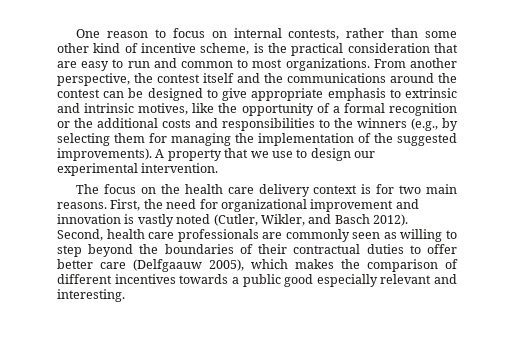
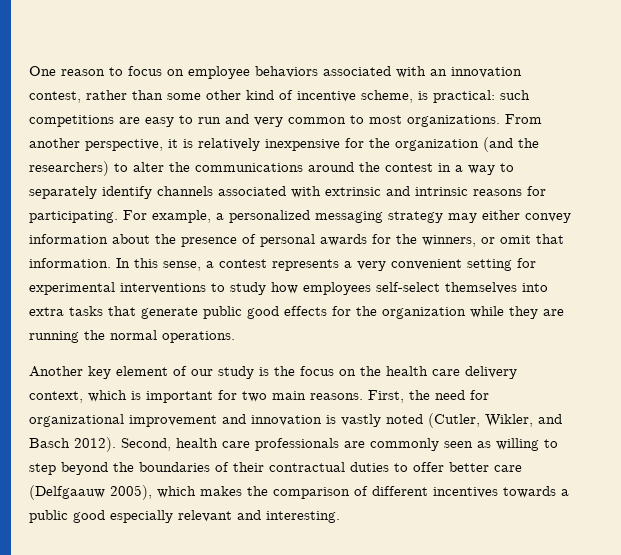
- One reason to focus on internal contests, rather than some other kind of incentive scheme, is the practical consideration that are easy to run and common to most organizations.
+ One reason to focus on employee behaviors associated with an innovation contest, rather than some other kind of incentive scheme, is practical: such competitions are easy to run and very common to most organizations.
- From another perspective, the contest itself and the communications around the contest can be designed to give appropriate emphasis to extrinsic and intrinsic motives, like the opportunity of a formal recognition or the additional costs and responsibilities to the winners (e.g., by selecting them for managing the implementation of the suggested improvements). A property that we use to design our experimental intervention.
- The focus on the health care delivery context is for two main reasons.
+ From another perspective, it is relatively inexpensive for the organization (and the researchers) to alter the communications around the contest in a way to separately identify channels associated with extrinsic and intrinsic reasons for participating. For example, a personalized messaging strategy may either convey information about the presence of personal awards for the winners, or omit that information. In this sense, a contest represents a very convenient setting for experimental interventions to study how employees self-select themselves into extra tasks that generate public good effects for the organization while they are running the normal operations.
+ Another key element of our study is the focus on the health care delivery context, which is important for two main reasons.

